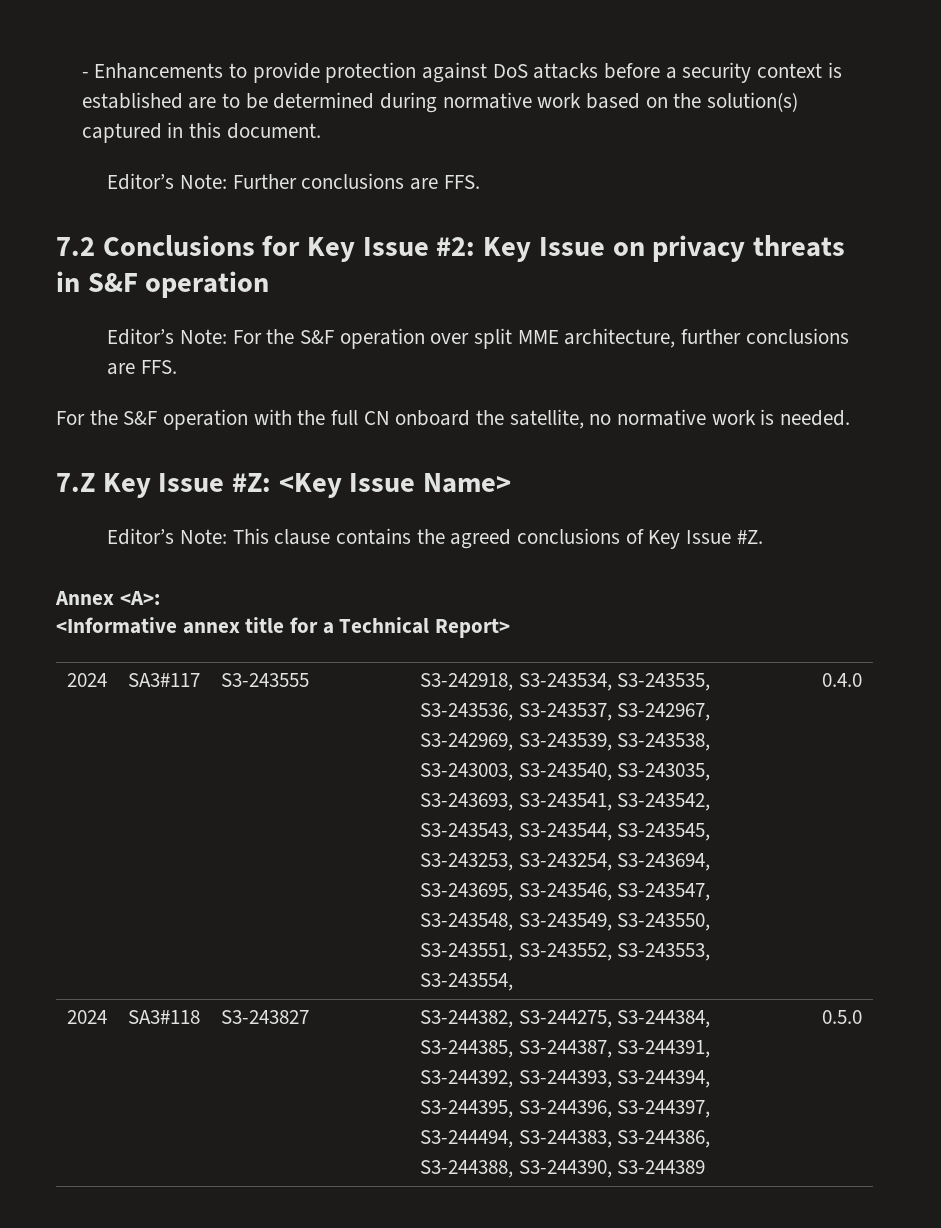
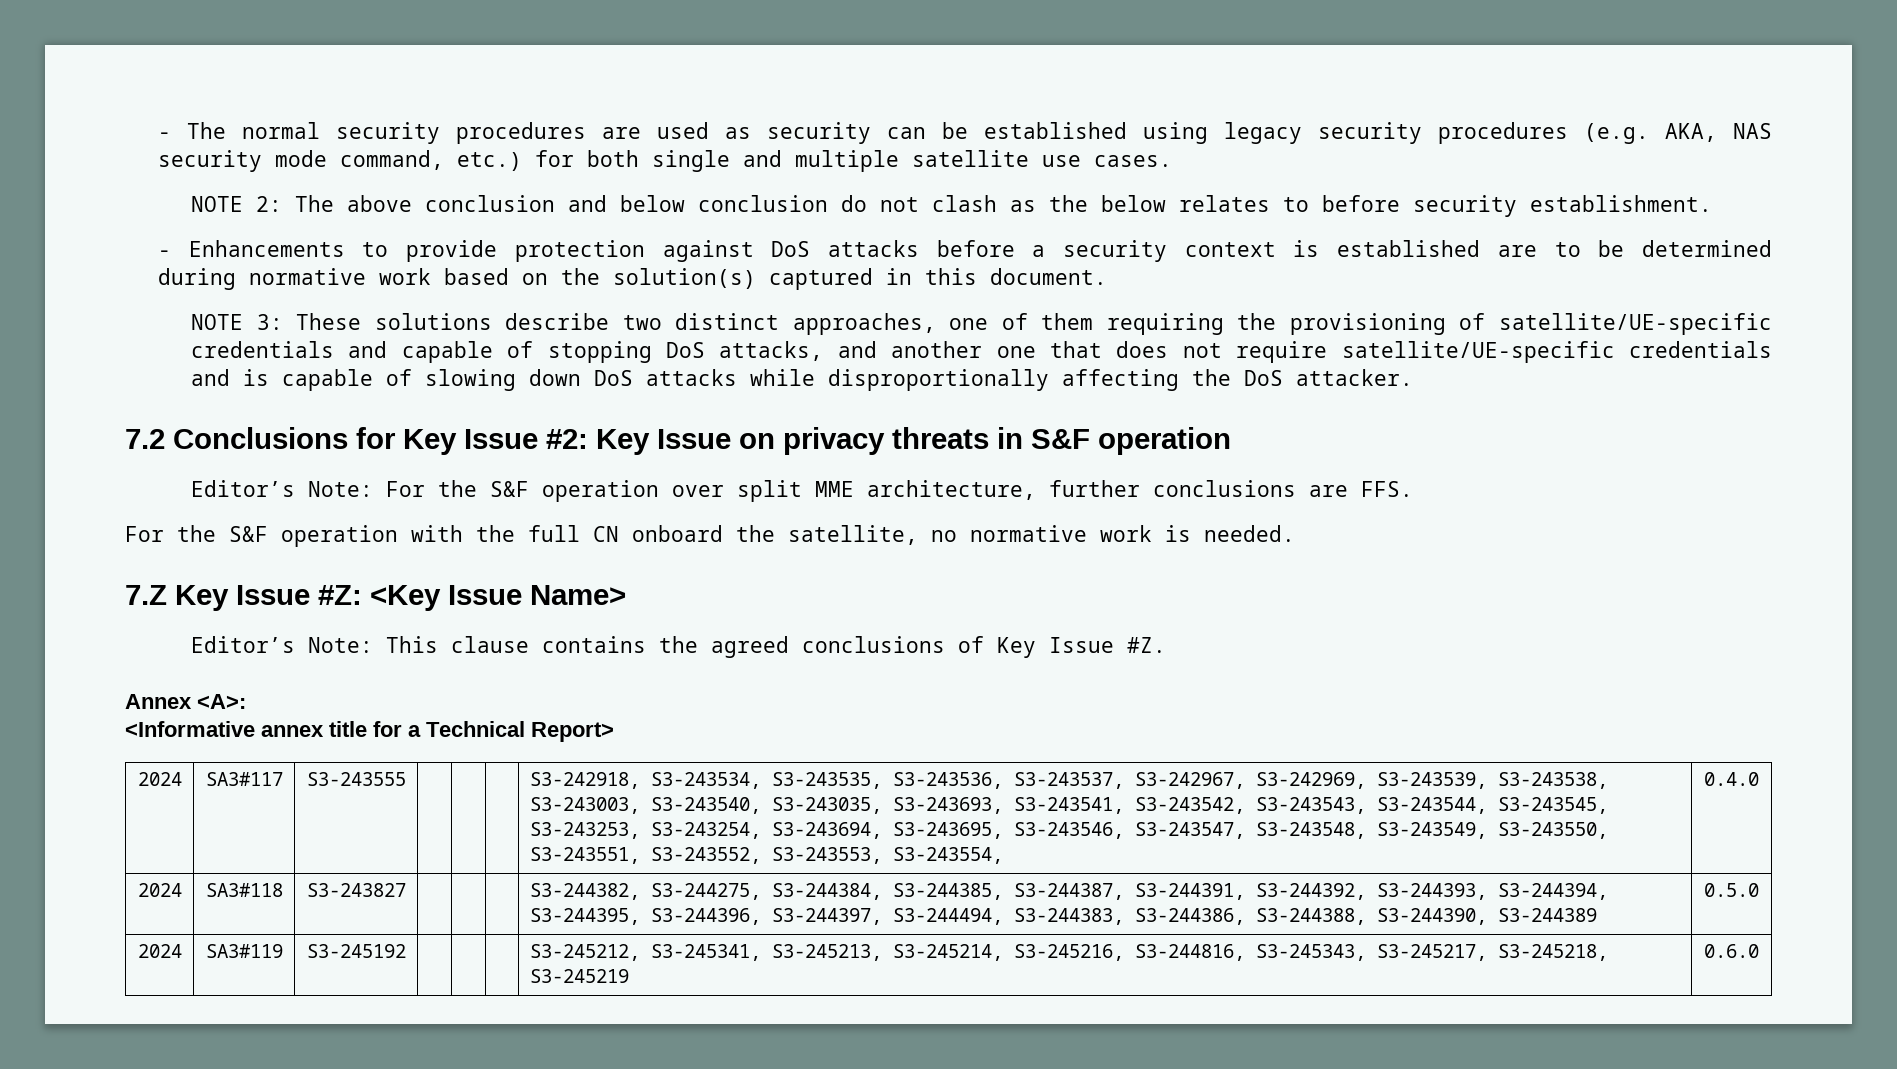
+ - The normal security procedures are used as security can be established using legacy security procedures (e.g. AKA, NAS security mode command, etc.) for both single and multiple satellite use cases.
+ NOTE 2: The above conclusion and below conclusion do not clash as the below relates to before security establishment.
- Editor’s Note: Further conclusions are FFS.
+ NOTE 3: These solutions describe two distinct approaches, one of them requiring the provisioning of satellite/UE-specific credentials and capable of stopping DoS attacks, and another one that does not require satellite/UE-specific credentials and is capable of slowing down DoS attacks while disproportionally affecting the DoS attacker.
+ 2024 | SA3#119 | S3-245192 | | | | S3-245212, S3-245341, S3-245213, S3-245214, S3-245216, S3‑244816, S3-245343, S3-245217, S3-245218, S3-245219 | 0.6.0

